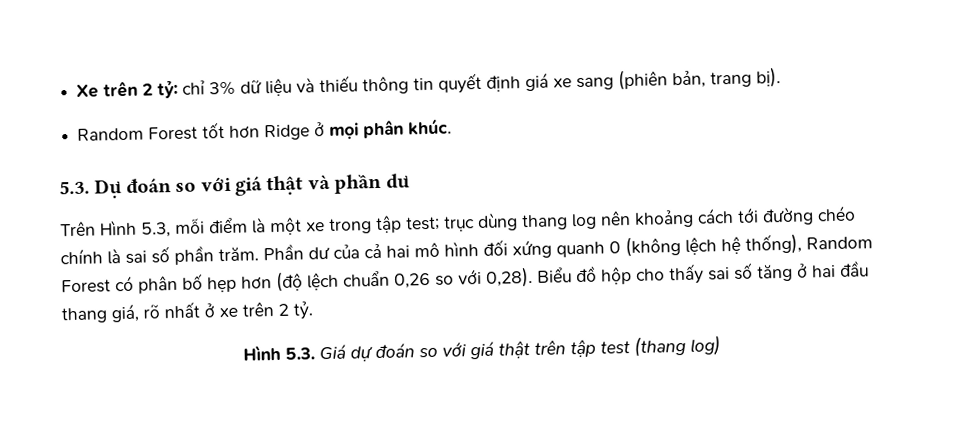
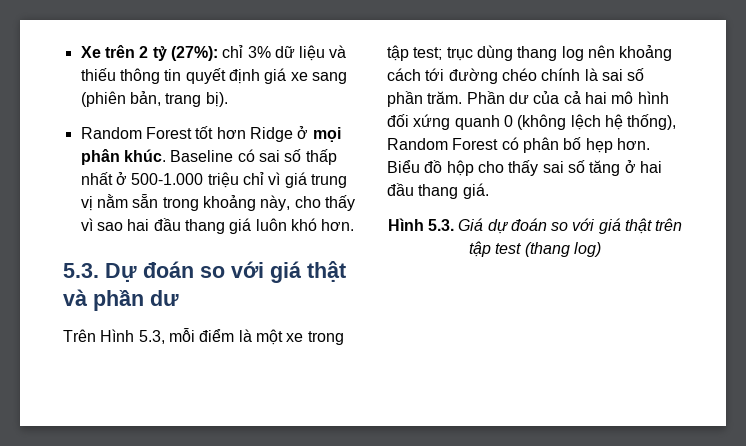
- Xe trên 2 tỷ: chỉ 3% dữ liệu và thiếu thông tin quyết định giá xe sang (phiên bản, trang bị).
+ Xe trên 2 tỷ (27%): chỉ 3% dữ liệu và thiếu thông tin quyết định giá xe sang (phiên bản, trang bị).
+ Baseline có sai số thấp nhất ở 500-1.000 triệu chỉ vì giá trung vị nằm sẵn trong khoảng này, cho thấy vì sao hai đầu thang giá luôn khó hơn.
- Phần dư của cả hai mô hình đối xứng quanh 0 (không lệch hệ thống), Random Forest có phân bố hẹp hơn (độ lệch chuẩn 0,26 so với 0,28).
+ Phần dư của cả hai mô hình đối xứng quanh 0 (không lệch hệ thống), Random Forest có phân bố hẹp hơn.
- Biểu đồ hộp cho thấy sai số tăng ở hai đầu thang giá, rõ nhất ở xe trên 2 tỷ.
+ Biểu đồ hộp cho thấy sai số tăng ở hai đầu thang giá.

